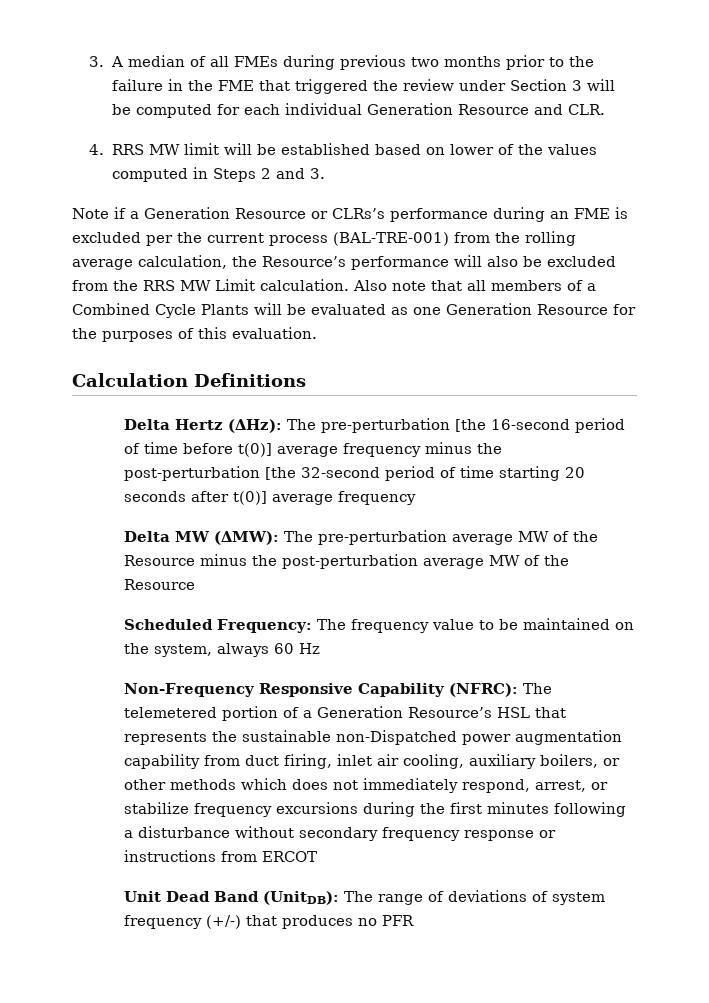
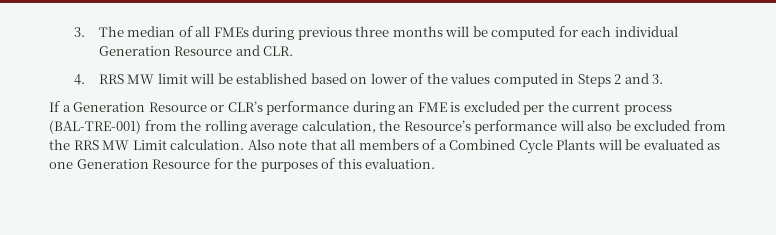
- 3. A median of all FMEs during previous two months prior to the failure in the FME that triggered the review under Section 3 will be computed for each individual Generation Resource and CLR.
+ 3. The median of all FMEs during previous three months will be computed for each individual Generation Resource and CLR.
- Note if a Generation Resource or CLRs’s performance during an FME is excluded per the current process (BAL-TRE-001) from the rolling average calculation, the Resource’s performance will also be excluded from the RRS MW Limit calculation.
+ If a Generation Resource or CLR’s performance during an FME is excluded per the current process (BAL-TRE-001) from the rolling average calculation, the Resource’s performance will also be excluded from the RRS MW Limit calculation.
- Calculation Definitions
- Delta Hertz (∆Hz): The pre-perturbation [the 16-second period of time before t(0)] average frequency minus the post-perturbation [the 32-second period of time starting 20 seconds after t(0)] average frequency
- Delta MW (∆MW): The pre-perturbation average MW of the Resource minus the post-perturbation average MW of the Resource
- Scheduled Frequency: The frequency value to be maintained on the system, always 60 Hz
- Non-Frequency Responsive Capability (NFRC): The telemetered portion of a Generation Resource’s HSL that represents the sustainable non-Dispatched power augmentation capability from duct firing, inlet air cooling, auxiliary boilers, or other methods which does not immediately respond, arrest, or stabilize frequency excursions during the first minutes following a disturbance without secondary frequency response or instructions from ERCOT
- Unit Dead Band (UnitDB): The range of deviations of system frequency (+/-) that produces no PFR

